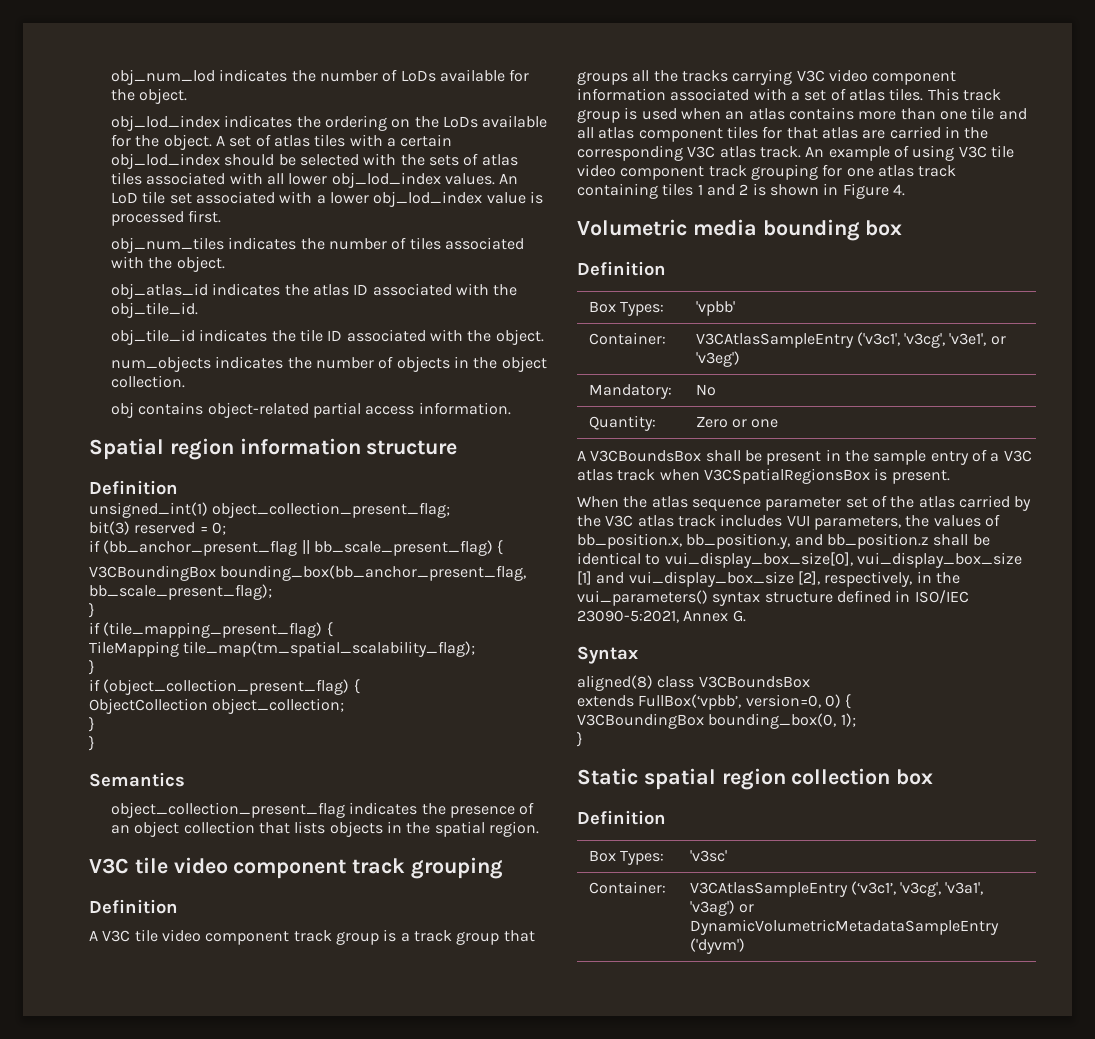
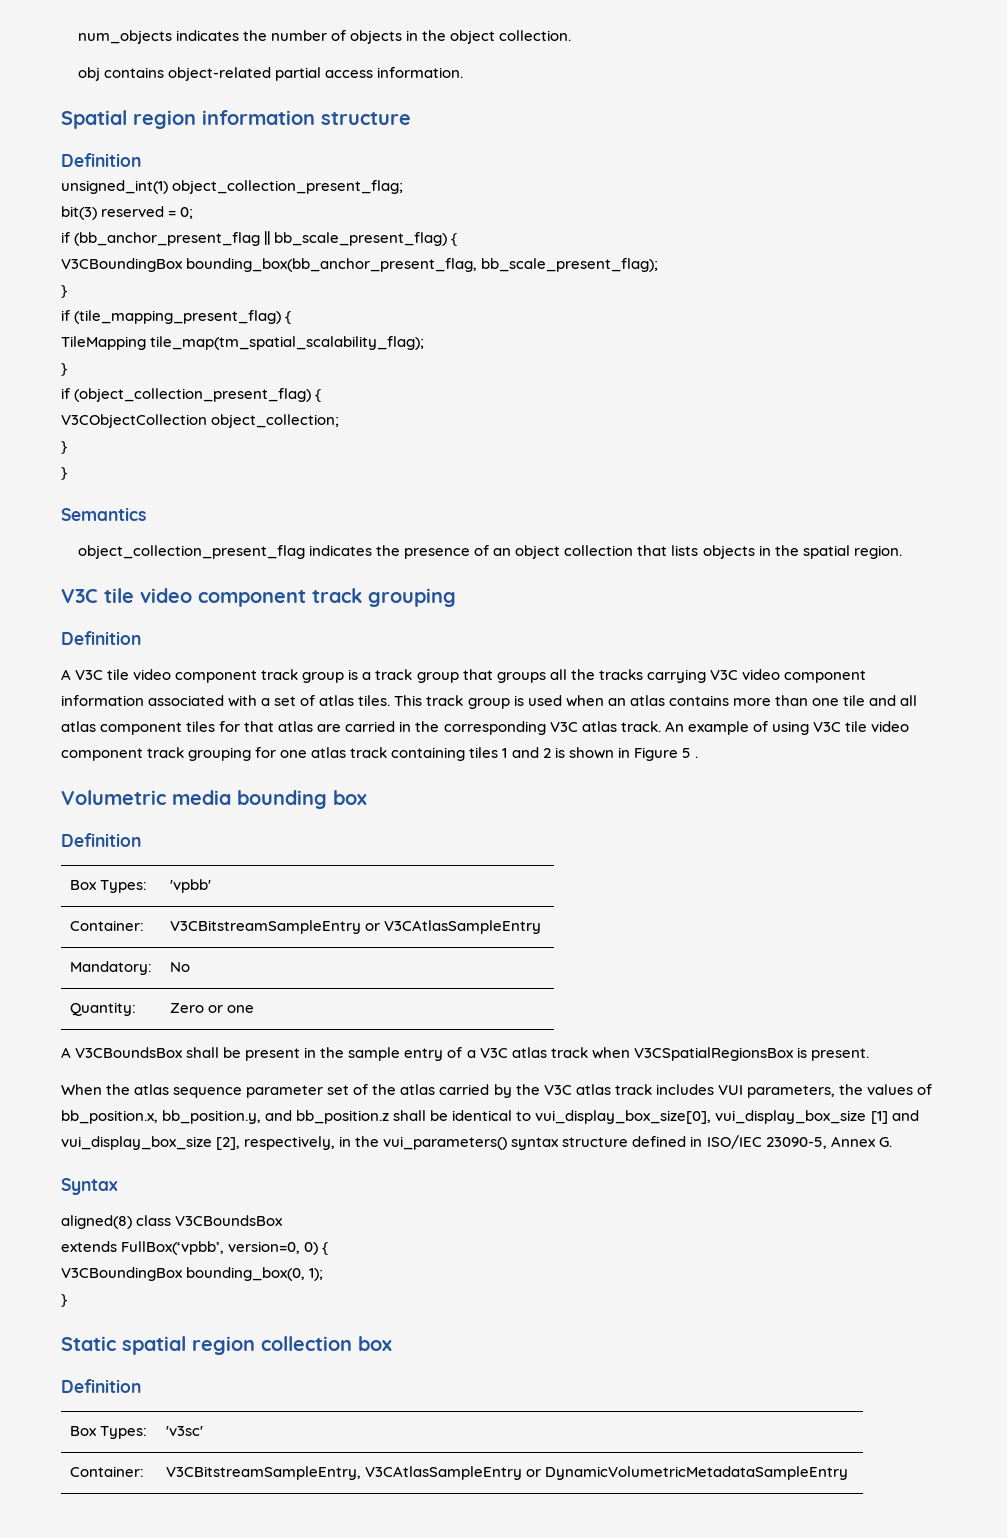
- obj_num_lod indicates the number of LoDs available for the object.
- obj_lod_index indicates the ordering on the LoDs available for the object. A set of atlas tiles with a certain obj_lod_index should be selected with the sets of atlas tiles associated with all lower obj_lod_index values. An LoD tile set associated with a lower obj_lod_index value is processed first.
- obj_num_tiles indicates the number of tiles associated with the object.
- obj_atlas_id indicates the atlas ID associated with the obj_tile_id.
- obj_tile_id indicates the tile ID associated with the object.
- ObjectCollection object_collection;
+ V3CObjectCollection object_collection;
- An example of using V3C tile video component track grouping for one atlas track containing tiles 1 and 2 is shown in Figure 4.
+ An example of using V3C tile video component track grouping for one atlas track containing tiles 1 and 2 is shown in Figure 5 .
- Container: | V3CAtlasSampleEntry ('v3c1', 'v3cg', 'v3e1', or 'v3eg')
+ Container: | V3CBitstreamSampleEntry or V3CAtlasSampleEntry
- When the atlas sequence parameter set of the atlas carried by the V3C atlas track includes VUI parameters, the values of bb_position.x, bb_position.y, and bb_position.z shall be identical to vui_display_box_size[0], vui_display_box_size [1] and vui_display_box_size [2], respectively, in the vui_parameters() syntax structure defined in ISO/IEC 23090-5:2021, Annex G.
+ When the atlas sequence parameter set of the atlas carried by the V3C atlas track includes VUI parameters, the values of bb_position.x, bb_position.y, and bb_position.z shall be identical to vui_display_box_size[0], vui_display_box_size [1] and vui_display_box_size [2], respectively, in the vui_parameters() syntax structure defined in ISO/IEC 23090-5, Annex G.
- Container: | V3CAtlasSampleEntry (‘v3c1’, 'v3cg', 'v3a1', 'v3ag') or DynamicVolumetricMetadataSampleEntry ('dyvm')
+ Container: | V3CBitstreamSampleEntry, V3CAtlasSampleEntry or DynamicVolumetricMetadataSampleEntry

